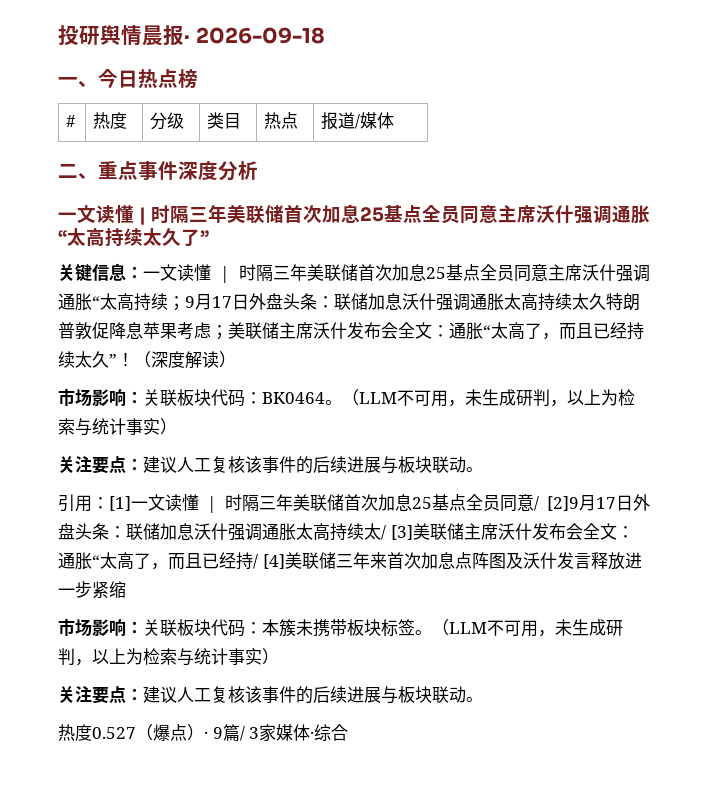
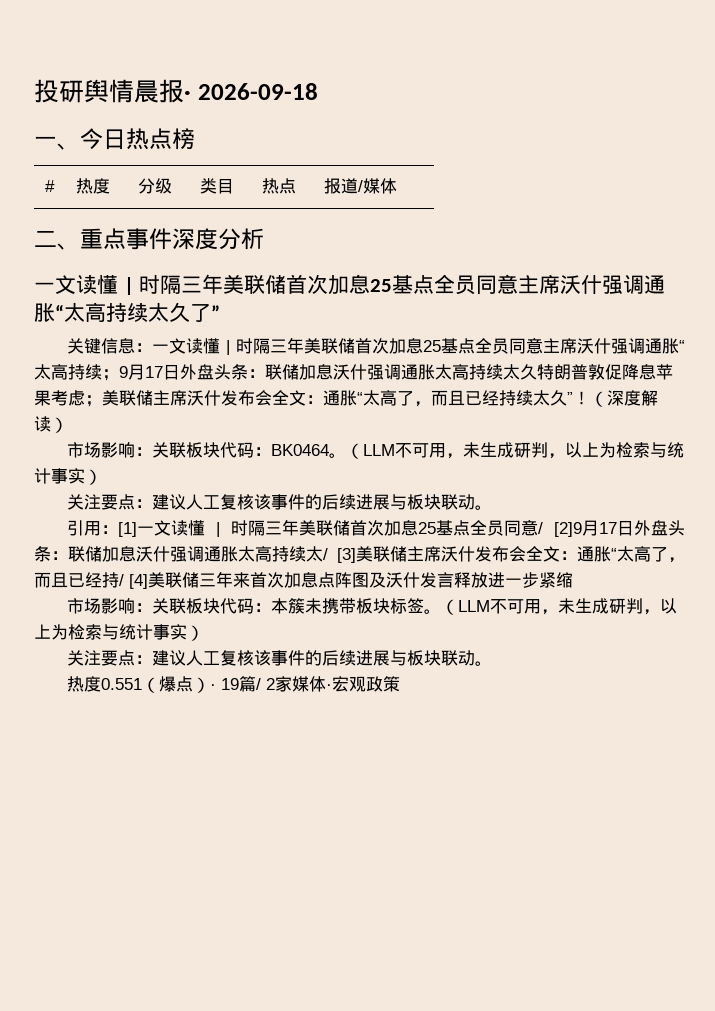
- 热度0.527（爆点）· 9篇/ 3家媒体·综合
+ 热度0.551（爆点）· 19篇/ 2家媒体·宏观政策

